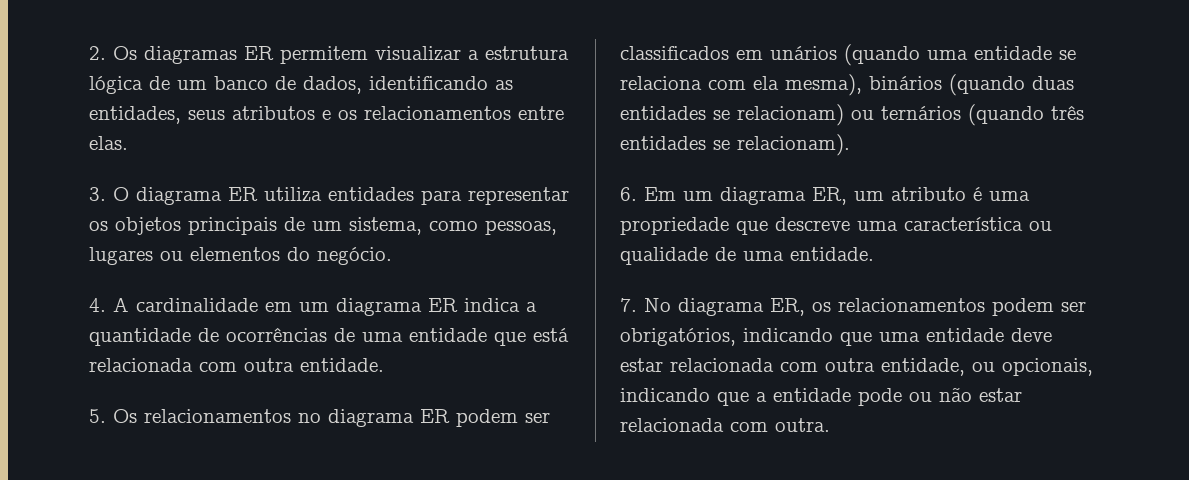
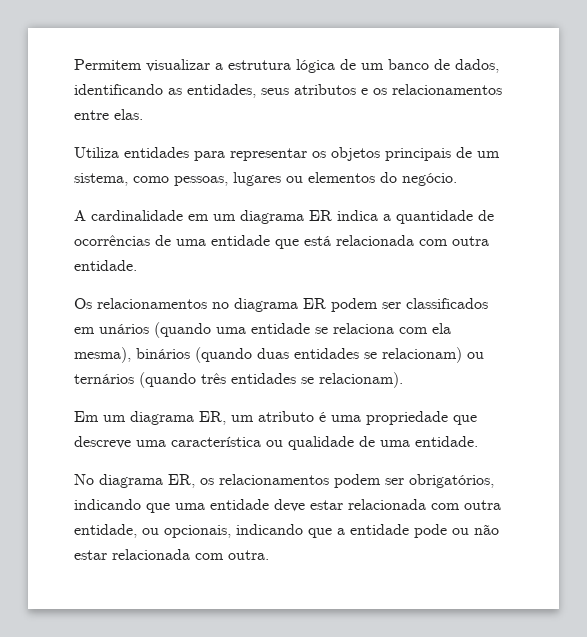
- 2. Os diagramas ER permitem visualizar a estrutura lógica de um banco de dados, identificando as entidades, seus atributos e os relacionamentos entre elas.
+ Permitem visualizar a estrutura lógica de um banco de dados, identificando as entidades, seus atributos e os relacionamentos entre elas.
- 3. O diagrama ER utiliza entidades para representar os objetos principais de um sistema, como pessoas, lugares ou elementos do negócio.
+ Utiliza entidades para representar os objetos principais de um sistema, como pessoas, lugares ou elementos do negócio.
- 4. A cardinalidade em um diagrama ER indica a quantidade de ocorrências de uma entidade que está relacionada com outra entidade.
+ A cardinalidade em um diagrama ER indica a quantidade de ocorrências de uma entidade que está relacionada com outra entidade.
- 5. Os relacionamentos no diagrama ER podem ser classificados em unários (quando uma entidade se relaciona com ela mesma), binários (quando duas entidades se relacionam) ou ternários (quando três entidades se relacionam).
+ Os relacionamentos no diagrama ER podem ser classificados em unários (quando uma entidade se relaciona com ela mesma), binários (quando duas entidades se relacionam) ou ternários (quando três entidades se relacionam).
- 6. Em um diagrama ER, um atributo é uma propriedade que descreve uma característica ou qualidade de uma entidade.
+ Em um diagrama ER, um atributo é uma propriedade que descreve uma característica ou qualidade de uma entidade.
- 7. No diagrama ER, os relacionamentos podem ser obrigatórios, indicando que uma entidade deve estar relacionada com outra entidade, ou opcionais, indicando que a entidade pode ou não estar relacionada com outra.
+ No diagrama ER, os relacionamentos podem ser obrigatórios, indicando que uma entidade deve estar relacionada com outra entidade, ou opcionais, indicando que a entidade pode ou não estar relacionada com outra.

